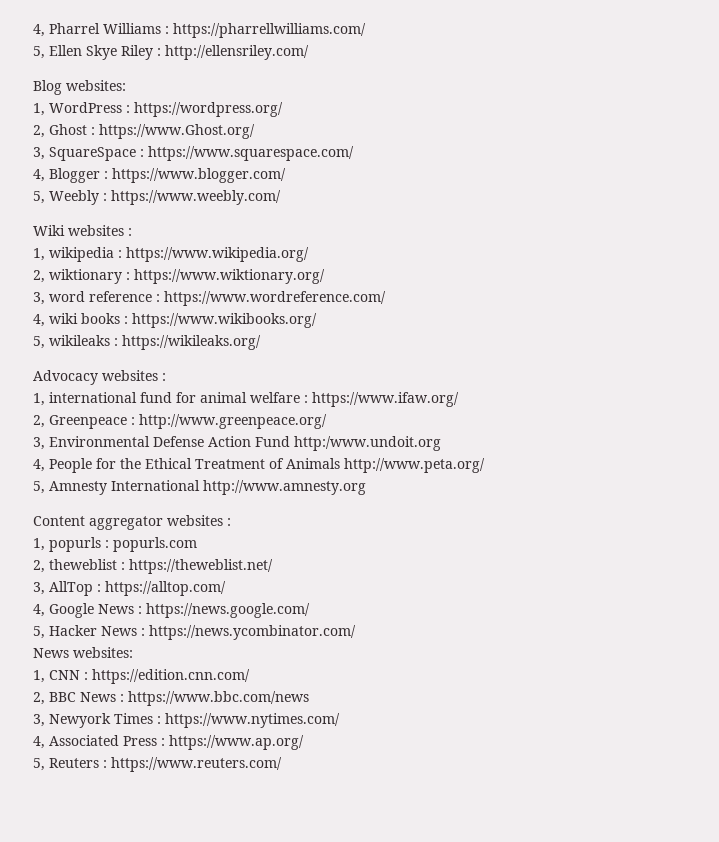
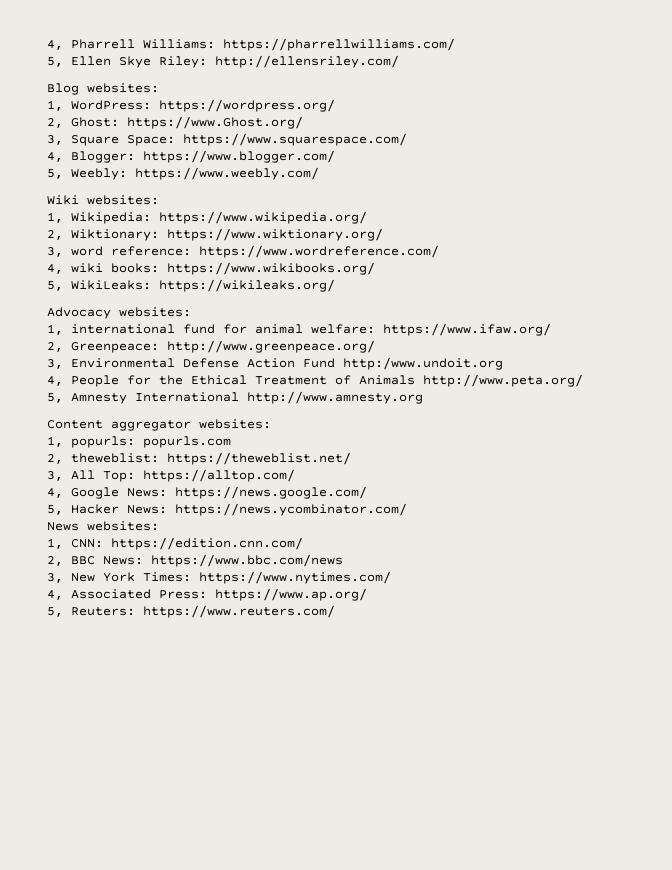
- 4, Pharrel Williams : https://pharrellwilliams.com/
+ 4, Pharrell Williams: https://pharrellwilliams.com/
- 5, Ellen Skye Riley : http://ellensriley.com/
+ 5, Ellen Skye Riley: http://ellensriley.com/
- 1, WordPress : https://wordpress.org/
+ 1, WordPress: https://wordpress.org/
- 2, Ghost : https://www.Ghost.org/
+ 2, Ghost: https://www.Ghost.org/
- 3, SquareSpace : https://www.squarespace.com/
+ 3, Square Space: https://www.squarespace.com/
- 4, Blogger : https://www.blogger.com/
+ 4, Blogger: https://www.blogger.com/
- 5, Weebly : https://www.weebly.com/
+ 5, Weebly: https://www.weebly.com/
- Wiki websites :
- 1, wikipedia : https://www.wikipedia.org/
+ Wiki websites:
+ 1, Wikipedia: https://www.wikipedia.org/
- 2, wiktionary : https://www.wiktionary.org/
+ 2, Wiktionary: https://www.wiktionary.org/
- 3, word reference : https://www.wordreference.com/
+ 3, word reference: https://www.wordreference.com/
- 4, wiki books : https://www.wikibooks.org/
+ 4, wiki books: https://www.wikibooks.org/
- 5, wikileaks : https://wikileaks.org/
+ 5, WikiLeaks: https://wikileaks.org/
- Advocacy websites :
+ Advocacy websites:
- 1, international fund for animal welfare : https://www.ifaw.org/
+ 1, international fund for animal welfare: https://www.ifaw.org/
- 2, Greenpeace : http://www.greenpeace.org/
+ 2, Greenpeace: http://www.greenpeace.org/
- Content aggregator websites :
- 1, popurls : popurls.com
+ Content aggregator websites:
+ 1, popurls: popurls.com
- 2, theweblist : https://theweblist.net/
+ 2, theweblist: https://theweblist.net/
- 3, AllTop : https://alltop.com/
+ 3, All Top: https://alltop.com/
- 4, Google News : https://news.google.com/
+ 4, Google News: https://news.google.com/
- 5, Hacker News : https://news.ycombinator.com/
+ 5, Hacker News: https://news.ycombinator.com/
- 1, CNN : https://edition.cnn.com/
+ 1, CNN: https://edition.cnn.com/
- 2, BBC News : https://www.bbc.com/news
+ 2, BBC News: https://www.bbc.com/news
- 3, Newyork Times : https://www.nytimes.com/
+ 3, New York Times: https://www.nytimes.com/
- 4, Associated Press : https://www.ap.org/
+ 4, Associated Press: https://www.ap.org/
- 5, Reuters : https://www.reuters.com/
+ 5, Reuters: https://www.reuters.com/

